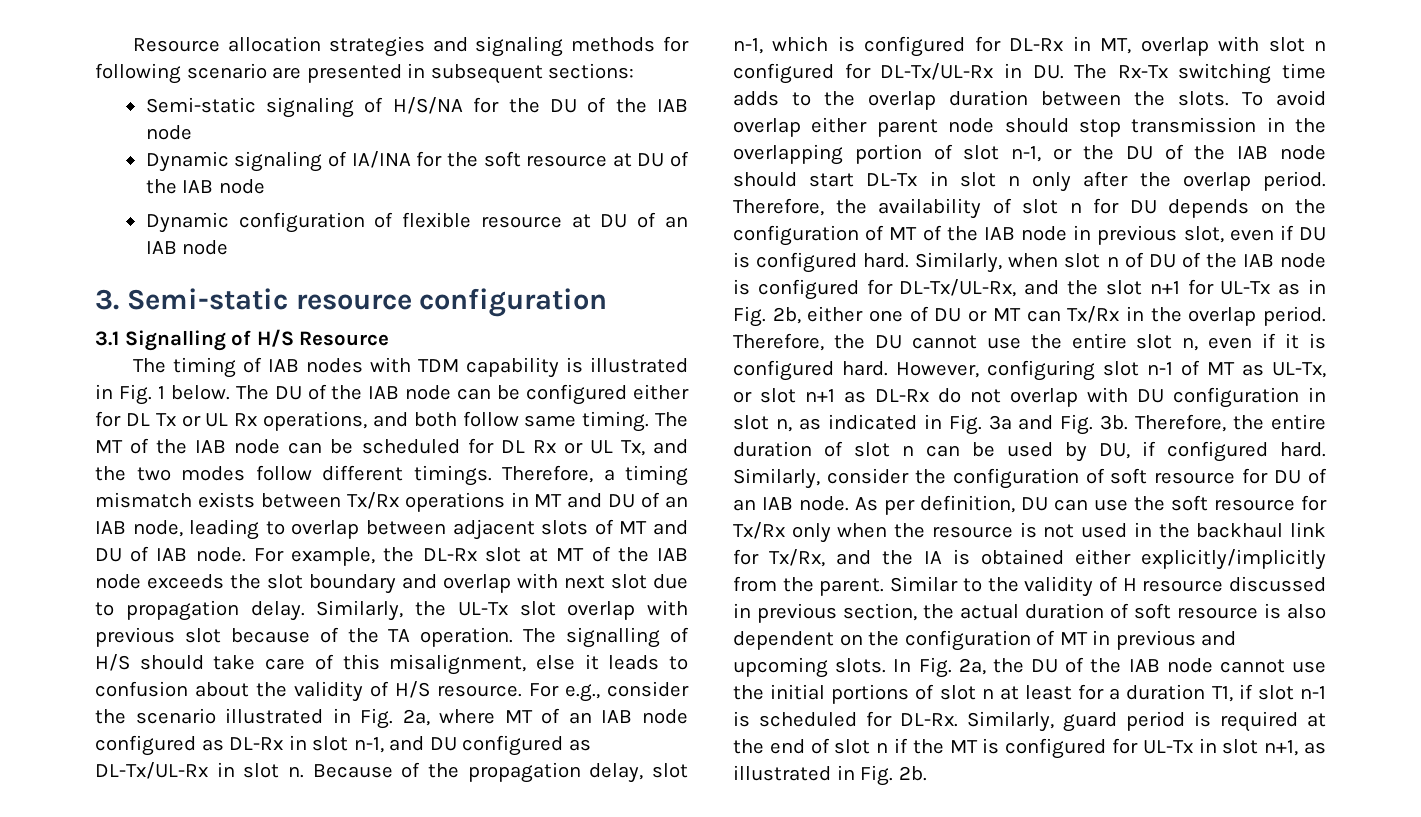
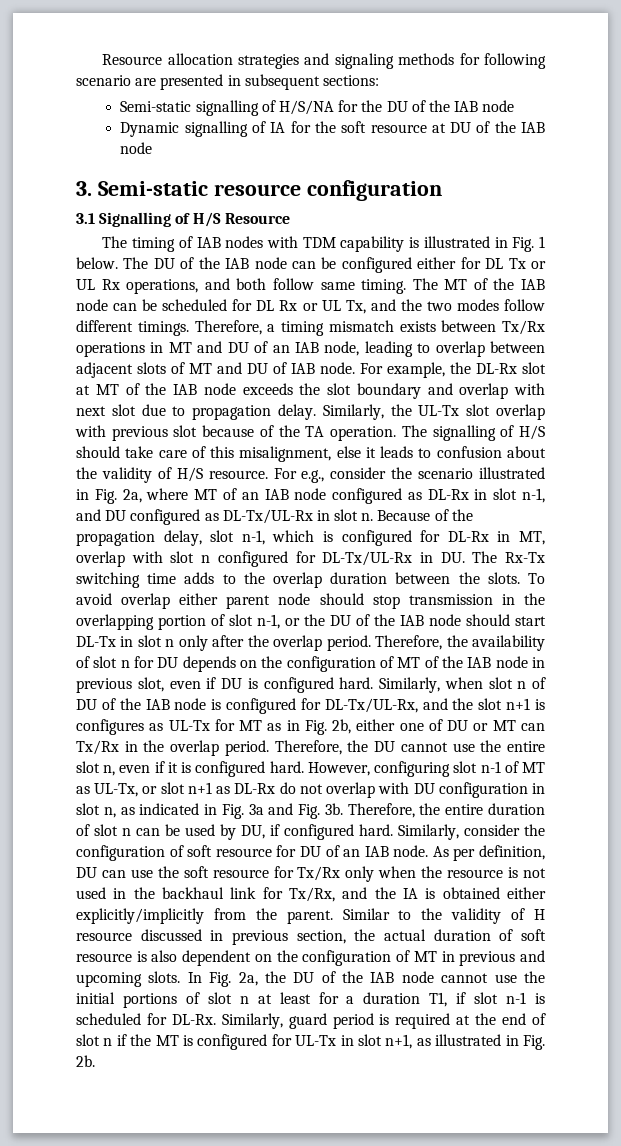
- Semi-static signaling of H/S/NA for the DU of the IAB node
+ Semi-static signalling of H/S/NA for the DU of the IAB node
- Dynamic signaling of IA/INA for the soft resource at DU of the IAB node
+ Dynamic signalling of IA for the soft resource at DU of the IAB node
- Dynamic configuration of flexible resource at DU of an IAB node
- Similarly, when slot n of DU of the IAB node is configured for DL-Tx/UL-Rx, and the slot n+1 for UL-Tx as in Fig. 2b, either one of DU or MT can Tx/Rx in the overlap period.
+ Similarly, when slot n of DU of the IAB node is configured for DL-Tx/UL-Rx, and the slot n+1 is configures as UL-Tx for MT as in Fig. 2b, either one of DU or MT can Tx/Rx in the overlap period.

